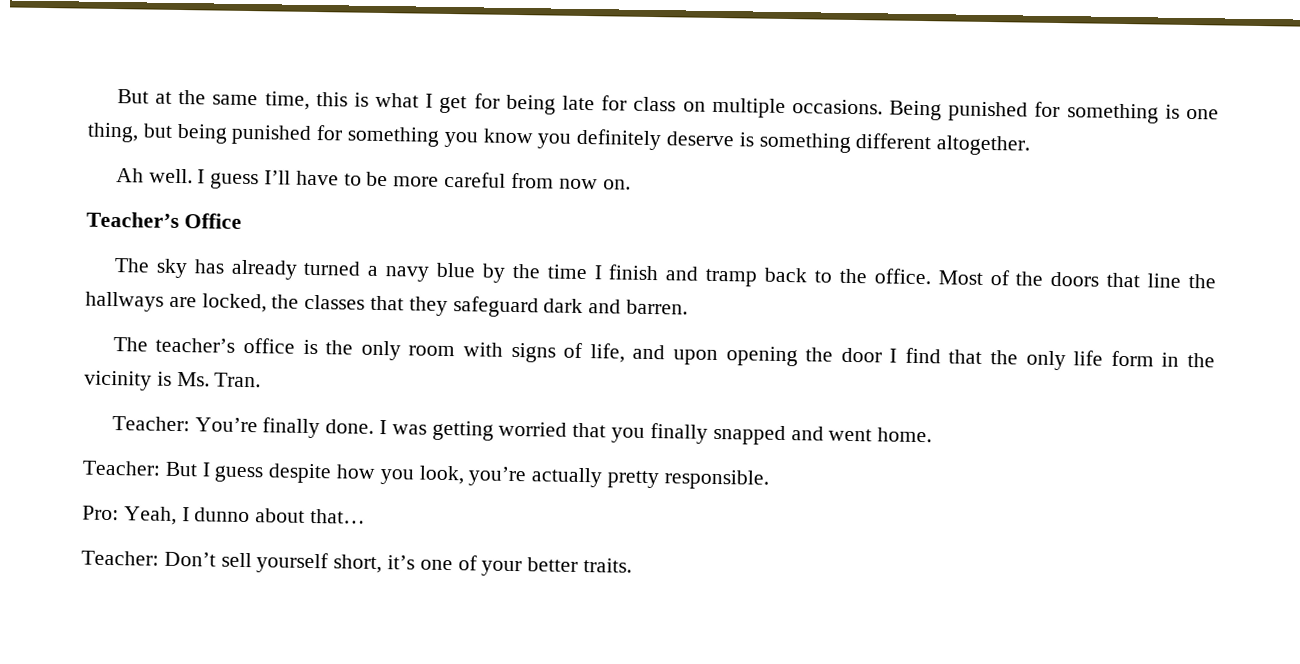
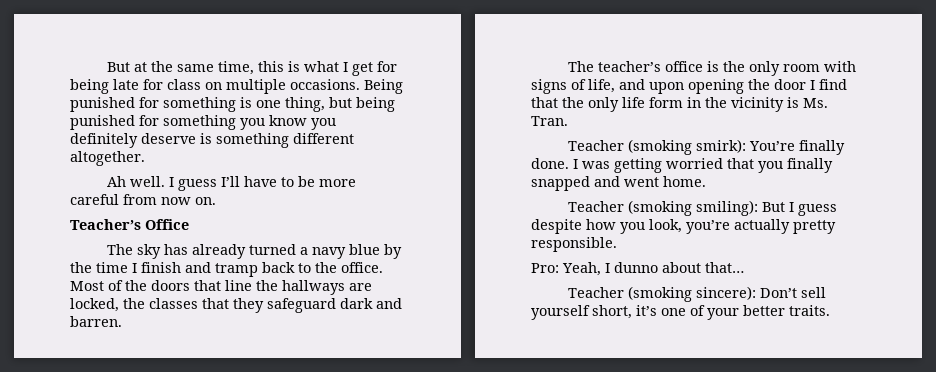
- Teacher: You’re finally done.
+ Teacher (smoking smirk): You’re finally done.
- Teacher: But I guess despite how you look, you’re actually pretty responsible.
+ Teacher (smoking smiling): But I guess despite how you look, you’re actually pretty responsible.
- Teacher: Don’t sell yourself short, it’s one of your better traits.
+ Teacher (smoking sincere): Don’t sell yourself short, it’s one of your better traits.

